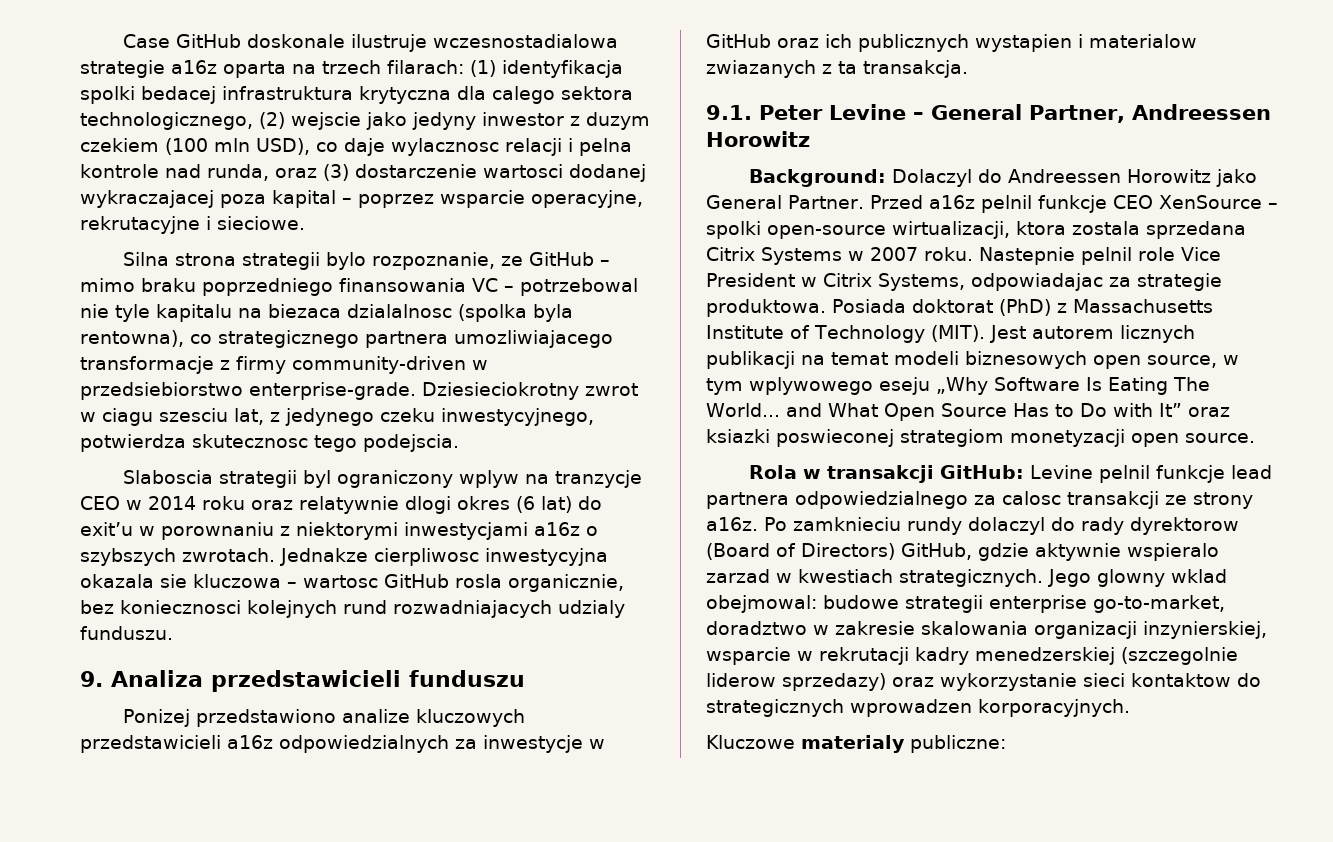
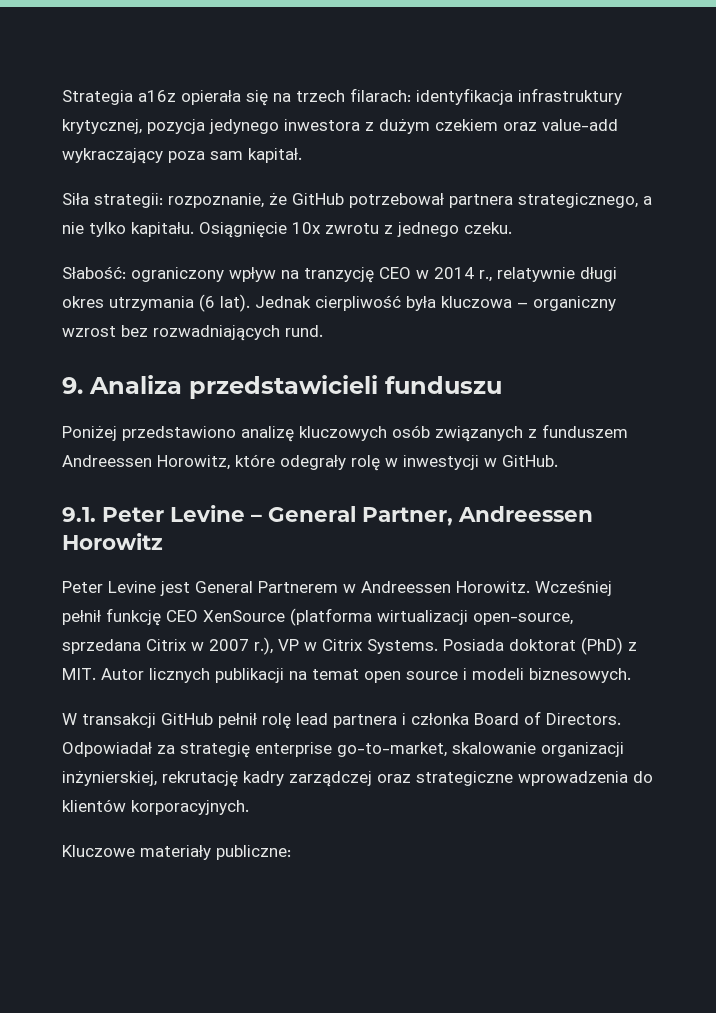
- Case GitHub doskonale ilustruje wczesnostadialowa strategie a16z oparta na trzech filarach: (1) identyfikacja spolki bedacej infrastruktura krytyczna dla calego sektora technologicznego, (2) wejscie jako jedyny inwestor z duzym czekiem (100 mln USD), co daje wylacznosc relacji i pelna kontrole nad runda, oraz (3) dostarczenie wartosci dodanej wykraczajacej poza kapital – poprzez wsparcie operacyjne, rekrutacyjne i sieciowe.
- Silna strona strategii bylo rozpoznanie, ze GitHub – mimo braku poprzedniego finansowania VC – potrzebowal nie tyle kapitalu na biezaca dzialalnosc (spolka byla rentowna), co strategicznego partnera umozliwiajacego transformacje z firmy community-driven w przedsiebiorstwo enterprise-grade. Dziesieciokrotny zwrot w ciagu szesciu lat, z jedynego czeku inwestycyjnego, potwierdza skutecznosc tego podejscia.
- Slaboscia strategii byl ograniczony wplyw na tranzycje CEO w 2014 roku oraz relatywnie dlogi okres (6 lat) do exit’u w porownaniu z niektorymi inwestycjami a16z o szybszych zwrotach. Jednakze cierpliwosc inwestycyjna okazala sie kluczowa – wartosc GitHub rosla organicznie, bez koniecznosci kolejnych rund rozwadniajacych udzialy funduszu.
+ Strategia a16z opierała się na trzech filarach: identyfikacja infrastruktury krytycznej, pozycja jedynego inwestora z dużym czekiem oraz value-add wykraczający poza sam kapitał.
+ Siła strategii: rozpoznanie, że GitHub potrzebował partnera strategicznego, a nie tylko kapitału. Osiągnięcie 10x zwrotu z jednego czeku.
+ Słabość: ograniczony wpływ na tranzycję CEO w 2014 r., relatywnie długi okres utrzymania (6 lat). Jednak cierpliwość była kluczowa – organiczny wzrost bez rozwadniających rund.
  9. Analiza przedstawicieli funduszu
- Ponizej przedstawiono analize kluczowych przedstawicieli a16z odpowiedzialnych za inwestycje w GitHub oraz ich publicznych wystapien i materialow zwiazanych z ta transakcja.
+ Poniżej przedstawiono analizę kluczowych osób związanych z funduszem Andreessen Horowitz, które odegrały rolę w inwestycji w GitHub.
- Background: Dolaczyl do Andreessen Horowitz jako General Partner. Przed a16z pelnil funkcje CEO XenSource – spolki open-source wirtualizacji, ktora zostala sprzedana Citrix Systems w 2007 roku. Nastepnie pelnil role Vice President w Citrix Systems, odpowiadajac za strategie produktowa. Posiada doktorat (PhD) z Massachusetts Institute of Technology (MIT). Jest autorem licznych publikacji na temat modeli biznesowych open source, w tym wplywowego eseju „Why Software Is Eating The World... and What Open Source Has to Do with It” oraz ksiazki poswieconej strategiom monetyzacji open source.
- Rola w transakcji GitHub: Levine pelnil funkcje lead partnera odpowiedzialnego za calosc transakcji ze strony a16z. Po zamknieciu rundy dolaczyl do rady dyrektorow (Board of Directors) GitHub, gdzie aktywnie wspieralo zarzad w kwestiach strategicznych. Jego glowny wklad obejmowal: budowe strategii enterprise go-to-market, doradztwo w zakresie skalowania organizacji inzynierskiej, wsparcie w rekrutacji kadry menedzerskiej (szczegolnie liderow sprzedazy) oraz wykorzystanie sieci kontaktow do strategicznych wprowadzen korporacyjnych.
+ Peter Levine jest General Partnerem w Andreessen Horowitz. Wcześniej pełnił funkcję CEO XenSource (platforma wirtualizacji open-source, sprzedana Citrix w 2007 r.), VP w Citrix Systems. Posiada doktorat (PhD) z MIT. Autor licznych publikacji na temat open source i modeli biznesowych.
+ W transakcji GitHub pełnił rolę lead partnera i członka Board of Directors. Odpowiadał za strategię enterprise go-to-market, skalowanie organizacji inżynierskiej, rekrutację kadry zarządczej oraz strategiczne wprowadzenia do klientów korporacyjnych.
- Kluczowe materialy publiczne:
+ Kluczowe materiały publiczne:

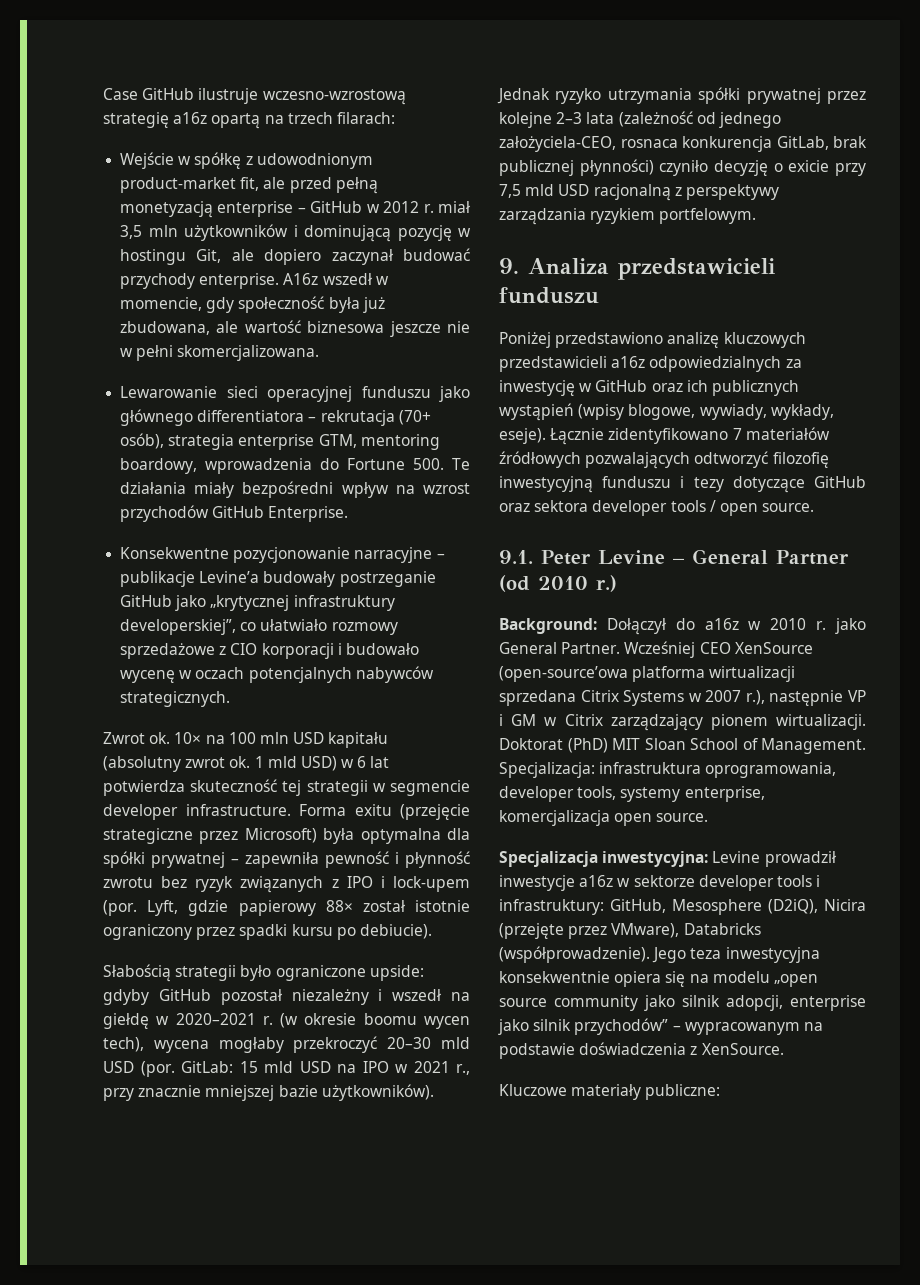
- Strategia a16z opierała się na trzech filarach: identyfikacja infrastruktury krytycznej, pozycja jedynego inwestora z dużym czekiem oraz value-add wykraczający poza sam kapitał.
- Siła strategii: rozpoznanie, że GitHub potrzebował partnera strategicznego, a nie tylko kapitału. Osiągnięcie 10x zwrotu z jednego czeku.
- Słabość: ograniczony wpływ na tranzycję CEO w 2014 r., relatywnie długi okres utrzymania (6 lat). Jednak cierpliwość była kluczowa – organiczny wzrost bez rozwadniających rund.
+ Case GitHub ilustruje wczesno-wzrostową strategię a16z opartą na trzech filarach:
+ Wejście w spółkę z udowodnionym product-market fit, ale przed pełną monetyzacją enterprise – GitHub w 2012 r. miał 3,5 mln użytkowników i dominującą pozycję w hostingu Git, ale dopiero zaczynał budować przychody enterprise. A16z wszedł w momencie, gdy społeczność była już zbudowana, ale wartość biznesowa jeszcze nie w pełni skomercjalizowana.
+ Lewarowanie sieci operacyjnej funduszu jako głównego differentiatora – rekrutacja (70+ osób), strategia enterprise GTM, mentoring boardowy, wprowadzenia do Fortune 500. Te działania miały bezpośredni wpływ na wzrost przychodów GitHub Enterprise.
+ Konsekwentne pozycjonowanie narracyjne – publikacje Levine’a budowały postrzeganie GitHub jako „krytycznej infrastruktury developerskiej”, co ułatwiało rozmowy sprzedażowe z CIO korporacji i budowało wycenę w oczach potencjalnych nabywców strategicznych.
+ Zwrot ok. 10× na 100 mln USD kapitału (absolutny zwrot ok. 1 mld USD) w 6 lat potwierdza skuteczność tej strategii w segmencie developer infrastructure. Forma exitu (przejęcie strategiczne przez Microsoft) była optymalna dla spółki prywatnej – zapewniła pewność i płynność zwrotu bez ryzyk związanych z IPO i lock-upem (por. Lyft, gdzie papierowy 88× został istotnie ograniczony przez spadki kursu po debiucie).
+ Słabością strategii było ograniczone upside: gdyby GitHub pozostał niezależny i wszedł na giełdę w 2020–2021 r. (w okresie boomu wycen tech), wycena mogłaby przekroczyć 20–30 mld USD (por. GitLab: 15 mld USD na IPO w 2021 r., przy znacznie mniejszej bazie użytkowników). Jednak ryzyko utrzymania spółki prywatnej przez kolejne 2–3 lata (zależność od jednego założyciela-CEO, rosnaca konkurencja GitLab, brak publicznej płynności) czyniło decyzję o exicie przy 7,5 mld USD racjonalną z perspektywy zarządzania ryzykiem portfelowym.
- Poniżej przedstawiono analizę kluczowych osób związanych z funduszem Andreessen Horowitz, które odegrały rolę w inwestycji w GitHub.
+ Poniżej przedstawiono analizę kluczowych przedstawicieli a16z odpowiedzialnych za inwestycję w GitHub oraz ich publicznych wystąpień (wpisy blogowe, wywiady, wykłady, eseje). Łącznie zidentyfikowano 7 materiałów źródłowych pozwalających odtworzyć filozofię inwestycyjną funduszu i tezy dotyczące GitHub oraz sektora developer tools / open source.
- 9.1. Peter Levine – General Partner, Andreessen Horowitz
- Peter Levine jest General Partnerem w Andreessen Horowitz. Wcześniej pełnił funkcję CEO XenSource (platforma wirtualizacji open-source, sprzedana Citrix w 2007 r.), VP w Citrix Systems. Posiada doktorat (PhD) z MIT. Autor licznych publikacji na temat open source i modeli biznesowych.
- W transakcji GitHub pełnił rolę lead partnera i członka Board of Directors. Odpowiadał za strategię enterprise go-to-market, skalowanie organizacji inżynierskiej, rekrutację kadry zarządczej oraz strategiczne wprowadzenia do klientów korporacyjnych.
+ 9.1. Peter Levine – General Partner (od 2010 r.)
+ Background: Dołączył do a16z w 2010 r. jako General Partner. Wcześniej CEO XenSource (open-source’owa platforma wirtualizacji sprzedana Citrix Systems w 2007 r.), następnie VP i GM w Citrix zarządzający pionem wirtualizacji. Doktorat (PhD) MIT Sloan School of Management. Specjalizacja: infrastruktura oprogramowania, developer tools, systemy enterprise, komercjalizacja open source.
+ Specjalizacja inwestycyjna: Levine prowadził inwestycje a16z w sektorze developer tools i infrastruktury: GitHub, Mesosphere (D2iQ), Nicira (przejęte przez VMware), Databricks (współprowadzenie). Jego teza inwestycyjna konsekwentnie opiera się na modelu „open source community jako silnik adopcji, enterprise jako silnik przychodów” – wypracowanym na podstawie doświadczenia z XenSource.

